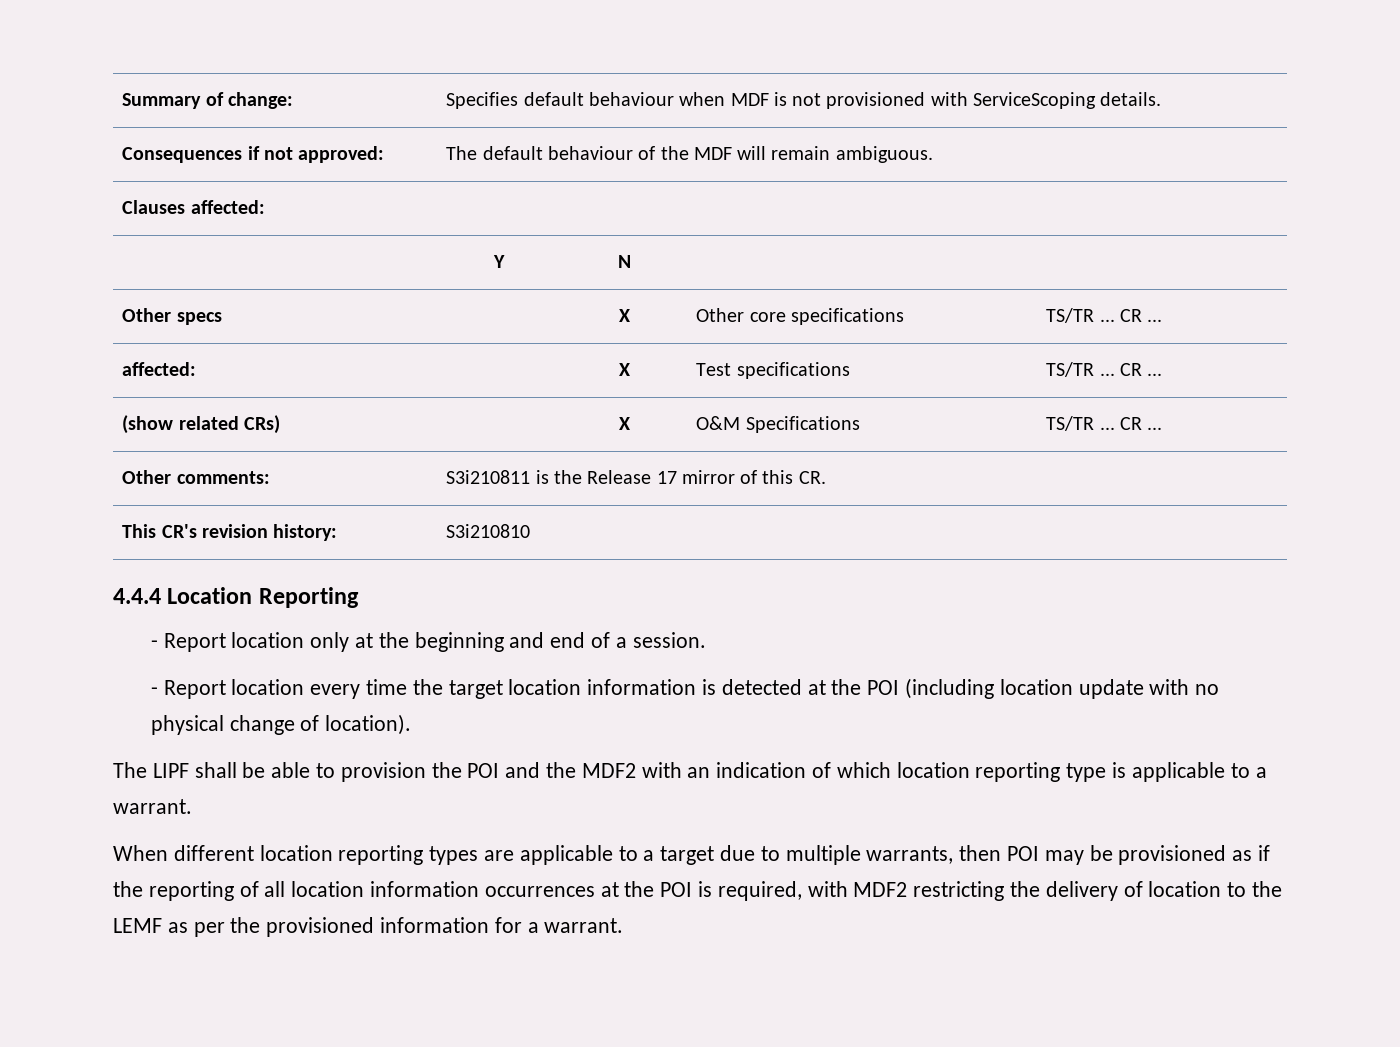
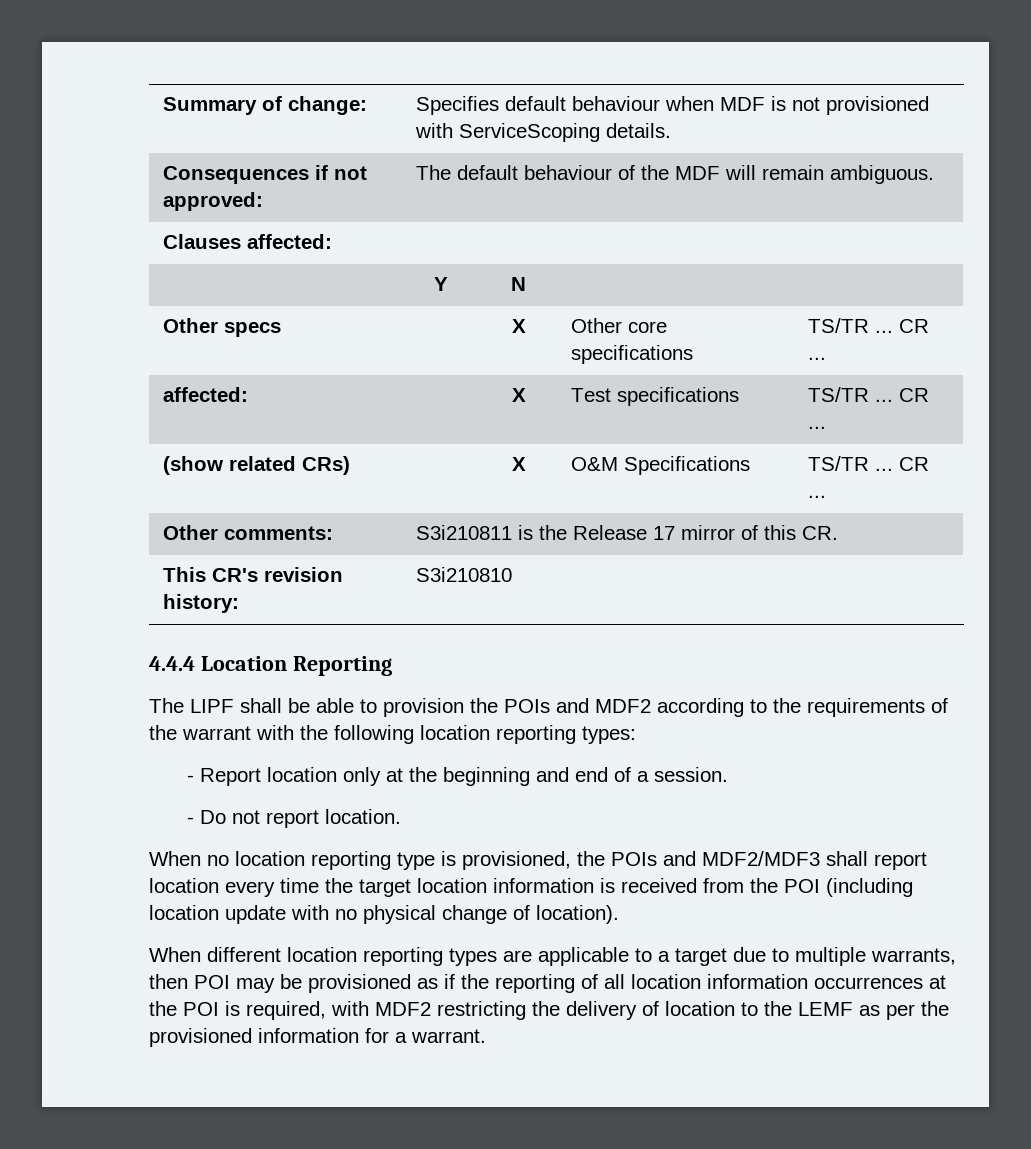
+ The LIPF shall be able to provision the POIs and MDF2 according to the requirements of the warrant with the following location reporting types:
- - Report location every time the target location information is detected at the POI (including location update with no physical change of location).
+ - Do not report location.
+ When no location reporting type is provisioned, the POIs and MDF2/MDF3 shall report location every time the target location information is received from the POI (including location update with no physical change of location).
- The LIPF shall be able to provision the POI and the MDF2 with an indication of which location reporting type is applicable to a warrant.

